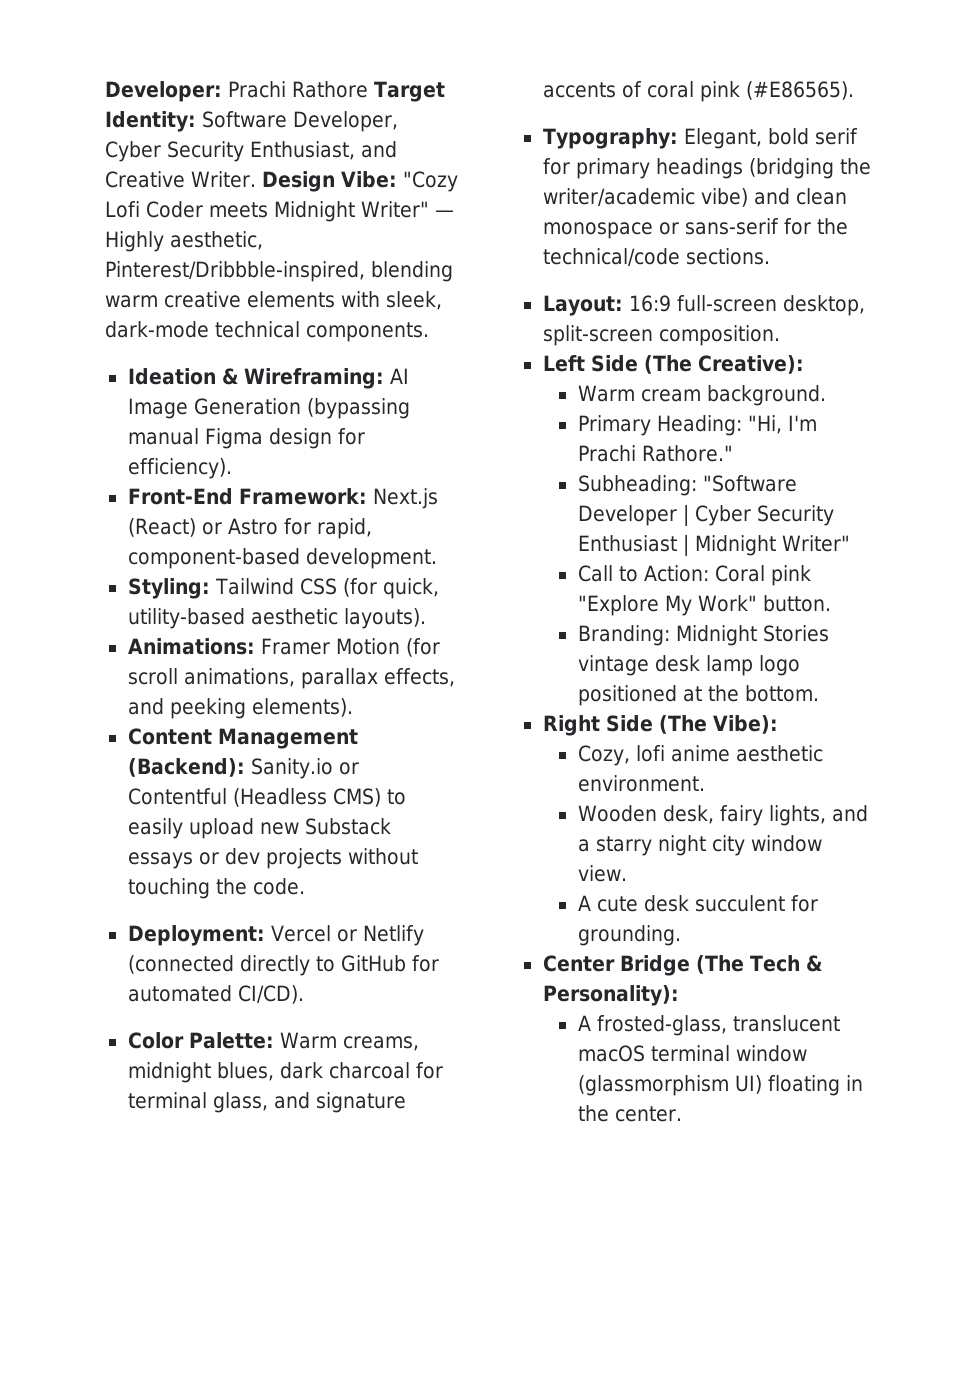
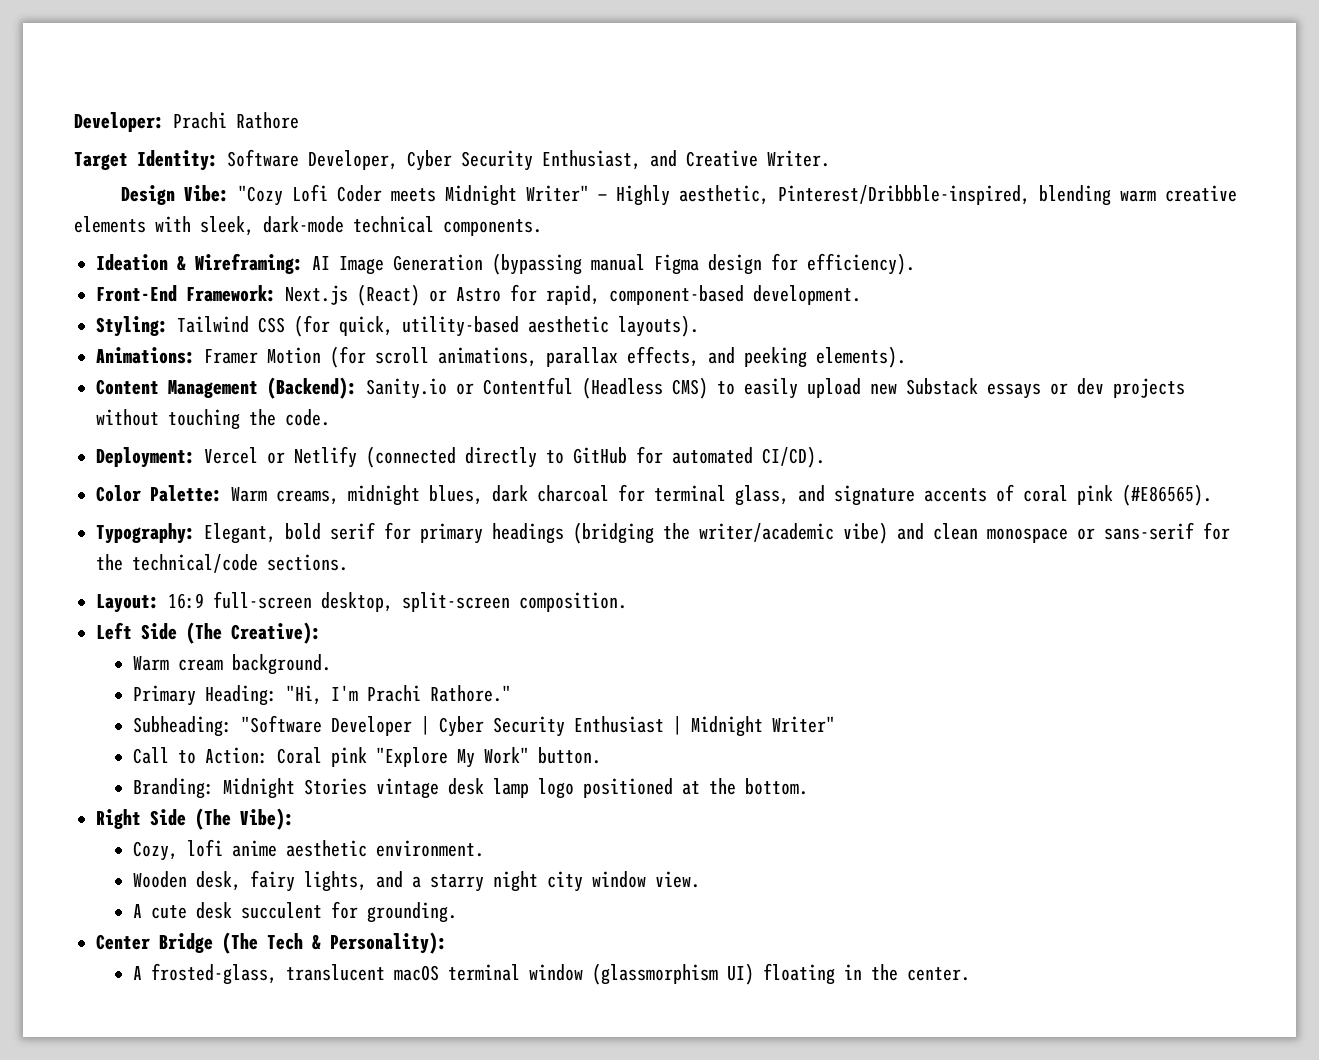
- Developer: Prachi Rathore Target Identity: Software Developer, Cyber Security Enthusiast, and Creative Writer. Design Vibe: "Cozy Lofi Coder meets Midnight Writer" — Highly aesthetic, Pinterest/Dribbble-inspired, blending warm creative elements with sleek, dark-mode technical components.
+ Developer: Prachi Rathore
+ Target Identity: Software Developer, Cyber Security Enthusiast, and Creative Writer.
+ Design Vibe: "Cozy Lofi Coder meets Midnight Writer" — Highly aesthetic, Pinterest/Dribbble-inspired, blending warm creative elements with sleek, dark-mode technical components.

